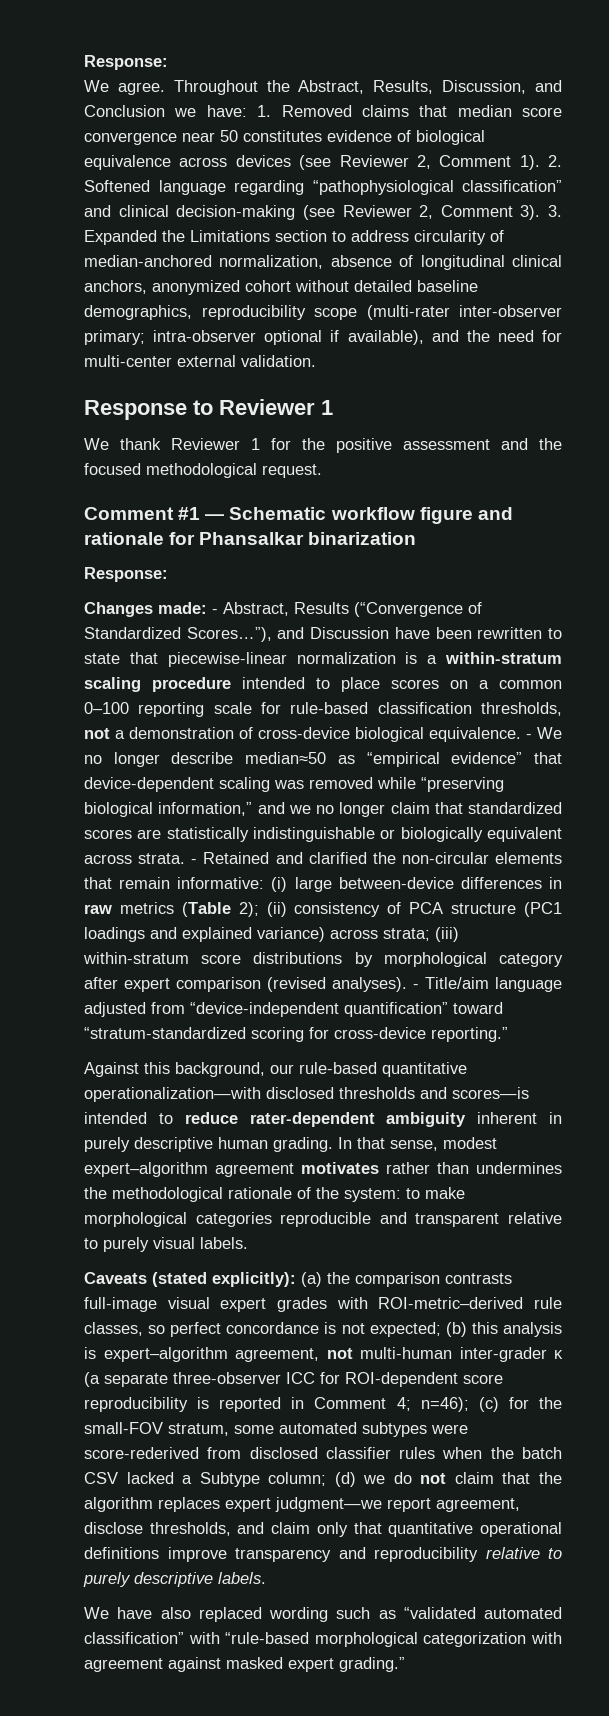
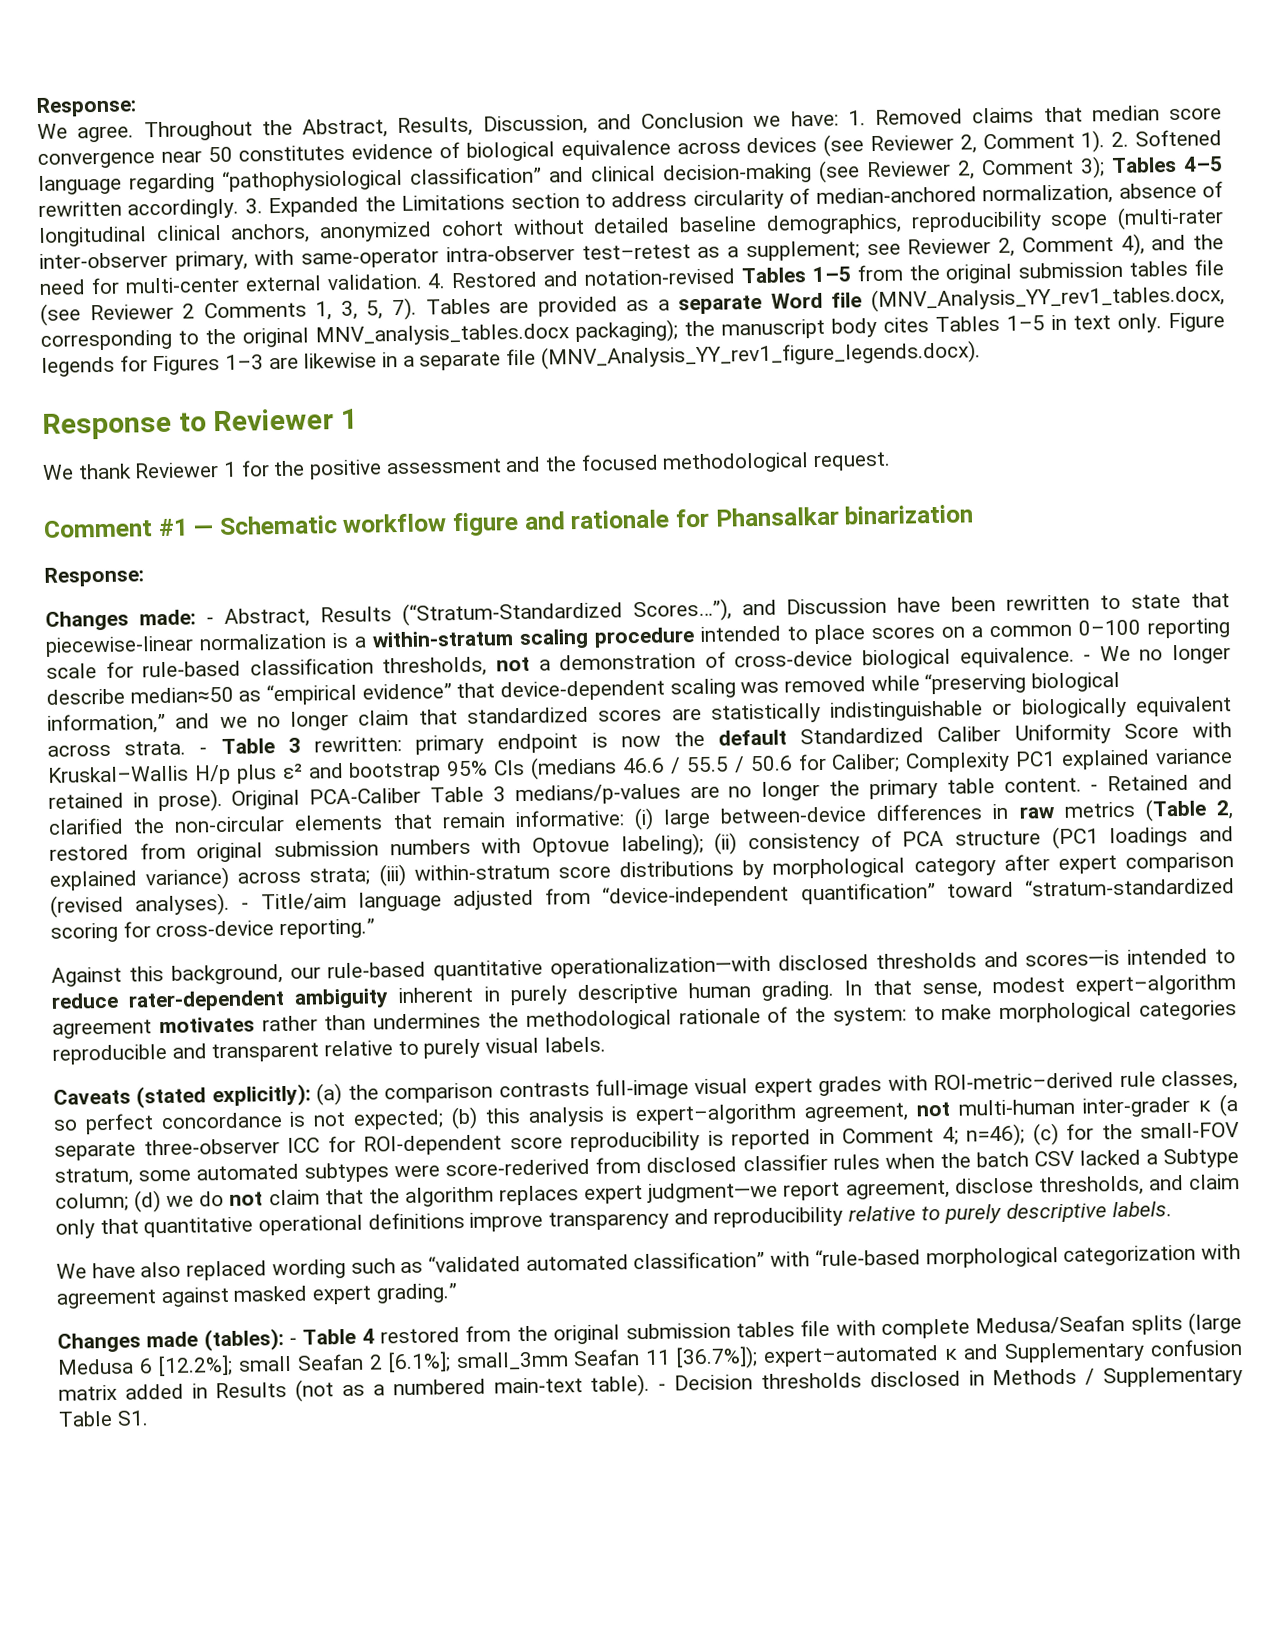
- 2. Softened language regarding “pathophysiological classification” and clinical decision-making (see Reviewer 2, Comment 3).
+ 2. Softened language regarding “pathophysiological classification” and clinical decision-making (see Reviewer 2, Comment 3); Tables 4–5 rewritten accordingly.
- 3. Expanded the Limitations section to address circularity of median-anchored normalization, absence of longitudinal clinical anchors, anonymized cohort without detailed baseline demographics, reproducibility scope (multi-rater inter-observer primary; intra-observer optional if available), and the need for multi-center external validation.
+ 3. Expanded the Limitations section to address circularity of median-anchored normalization, absence of longitudinal clinical anchors, anonymized cohort without detailed baseline demographics, reproducibility scope (multi-rater inter-observer primary, with same-operator intra-observer test–retest as a supplement; see Reviewer 2, Comment 4), and the need for multi-center external validation. 4. Restored and notation-revised Tables 1–5 from the original submission tables file (see Reviewer 2 Comments 1, 3, 5, 7). Tables are provided as a separate Word file (MNV_Analysis_YY_rev1_tables.docx, corresponding to the original MNV_analysis_tables.docx packaging); the manuscript body cites Tables 1–5 in text only. Figure legends for Figures 1–3 are likewise in a separate file (MNV_Analysis_YY_rev1_figure_legends.docx).
- Changes made: - Abstract, Results (“Convergence of Standardized Scores…”), and Discussion have been rewritten to state that piecewise-linear normalization is a within-stratum scaling procedure intended to place scores on a common 0–100 reporting scale for rule-based classification thresholds, not a demonstration of cross-device biological equivalence.
+ Changes made: - Abstract, Results (“Stratum-Standardized Scores…”), and Discussion have been rewritten to state that piecewise-linear normalization is a within-stratum scaling procedure intended to place scores on a common 0–100 reporting scale for rule-based classification thresholds, not a demonstration of cross-device biological equivalence.
- - Retained and clarified the non-circular elements that remain informative: (i) large between-device differences in raw metrics (Table 2); (ii) consistency of PCA structure (PC1 loadings and explained variance) across strata; (iii) within-stratum score distributions by morphological category after expert comparison (revised analyses).
+ - Table 3 rewritten: primary endpoint is now the default Standardized Caliber Uniformity Score with Kruskal–Wallis H/p plus ε² and bootstrap 95% CIs (medians 46.6 / 55.5 / 50.6 for Caliber; Complexity PC1 explained variance retained in prose). Original PCA-Caliber Table 3 medians/p-values are no longer the primary table content. - Retained and clarified the non-circular elements that remain informative: (i) large between-device differences in raw metrics (Table 2, restored from original submission numbers with Optovue labeling); (ii) consistency of PCA structure (PC1 loadings and explained variance) across strata; (iii) within-stratum score distributions by morphological category after expert comparison (revised analyses).
+ Changes made (tables): - Table 4 restored from the original submission tables file with complete Medusa/Seafan splits (large Medusa 6 [12.2%]; small Seafan 2 [6.1%]; small_3mm Seafan 11 [36.7%]); expert–automated κ and Supplementary confusion matrix added in Results (not as a numbered main-text table). - Decision thresholds disclosed in Methods / Supplementary Table S1.

